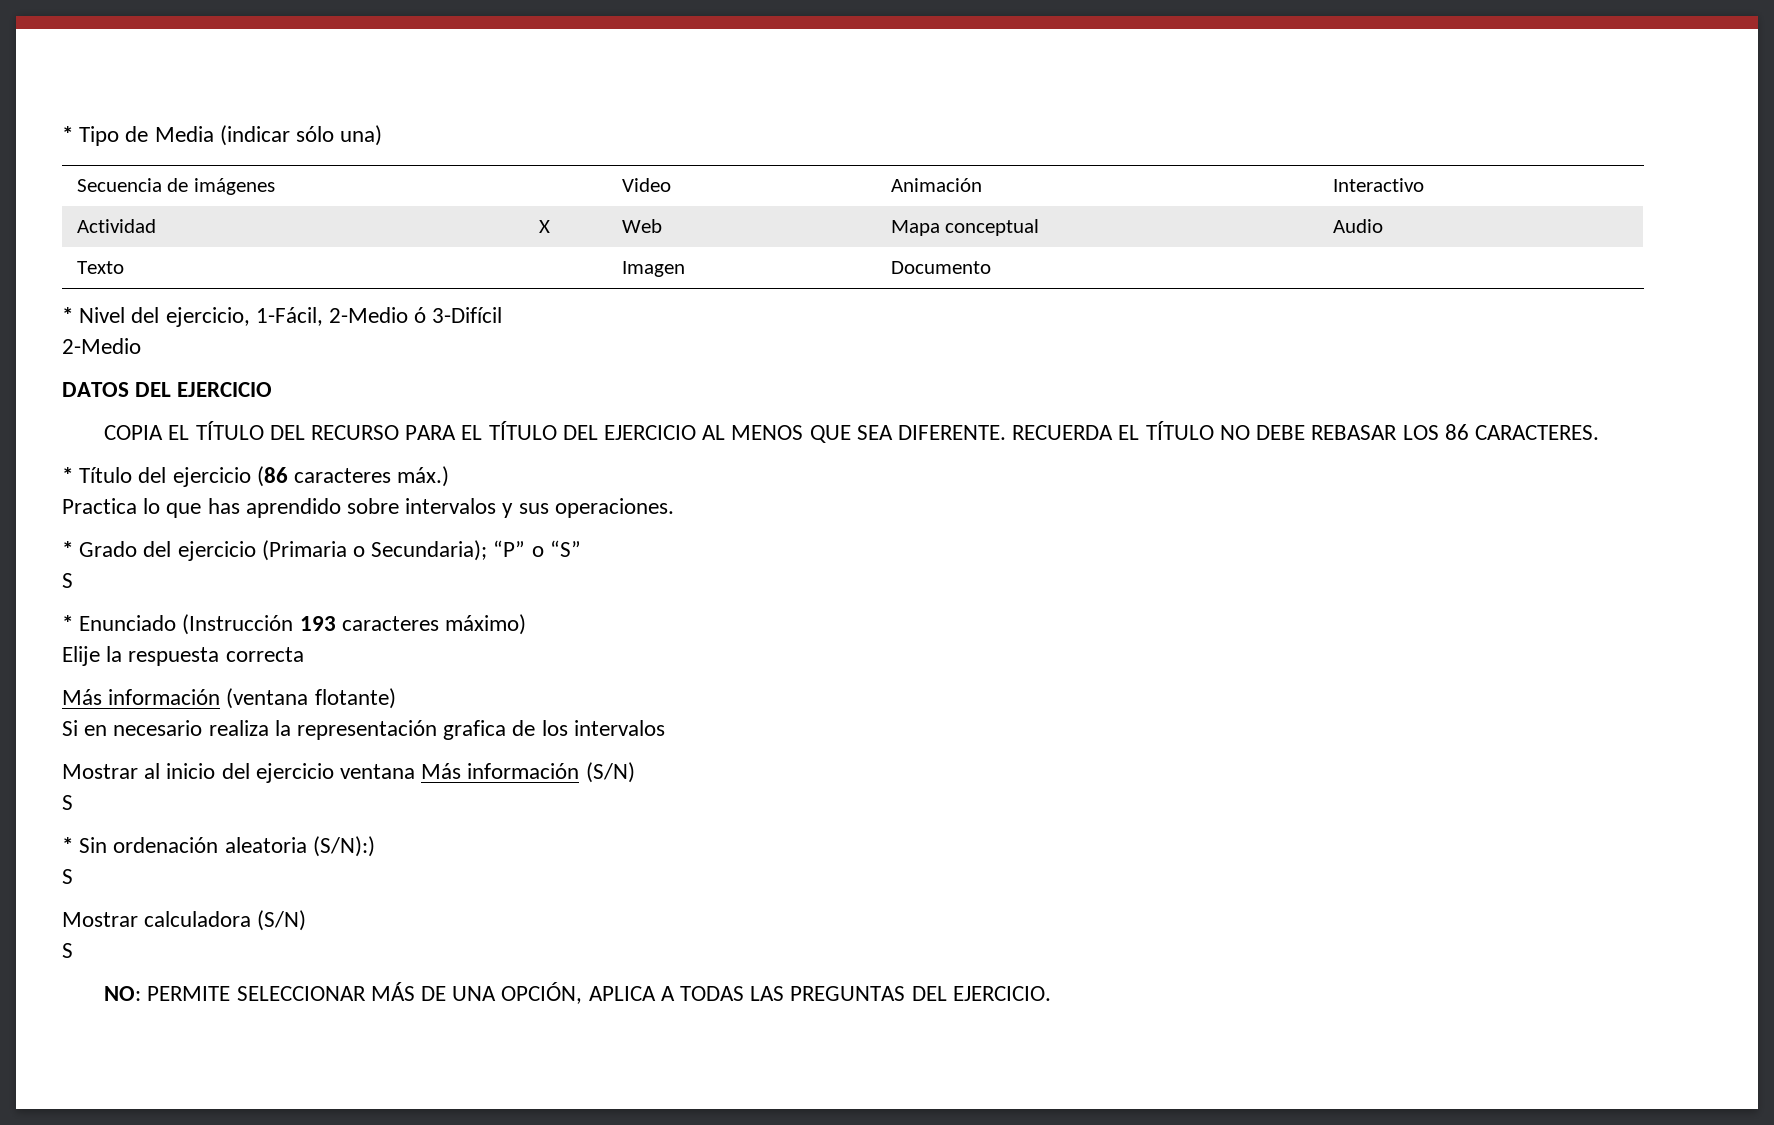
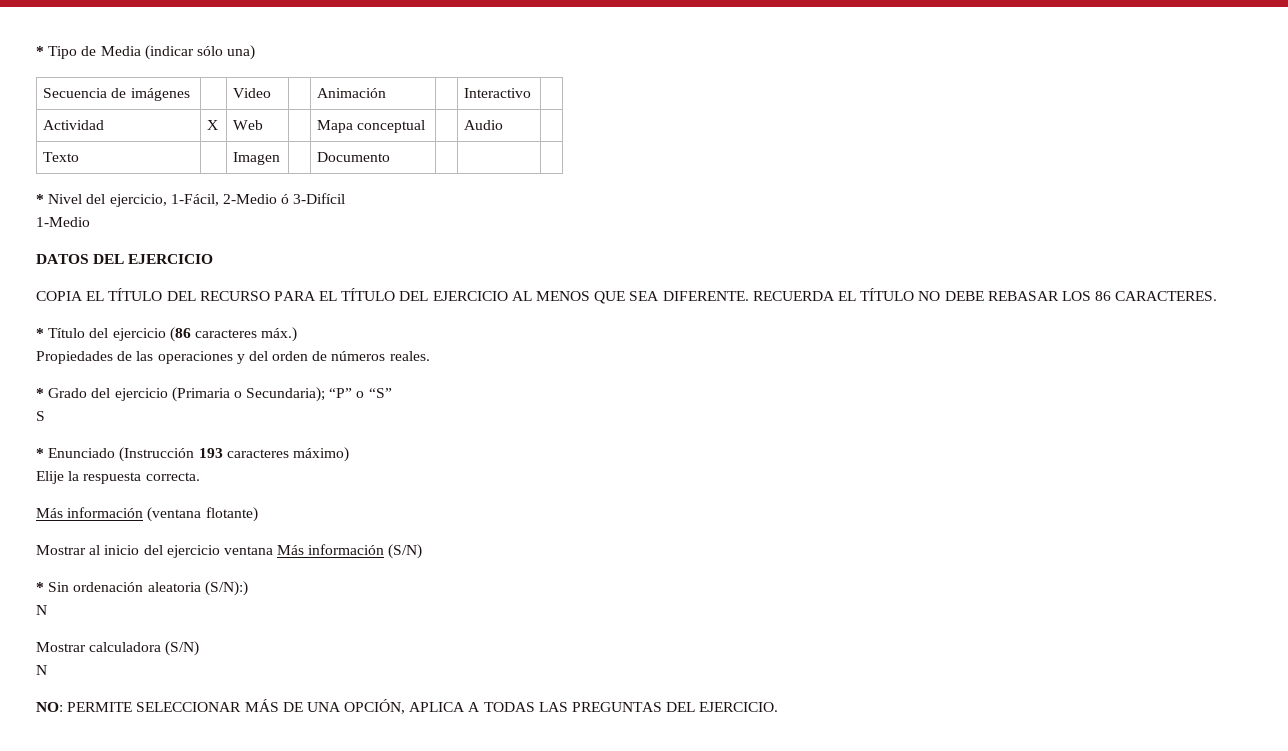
  * Nivel del ejercicio, 1-Fácil, 2-Medio ó 3-Difícil
- 2-Medio
+ 1-Medio
- Practica lo que has aprendido sobre intervalos y sus operaciones.
+ Propiedades de las operaciones y del orden de números reales.
- Elije la respuesta correcta
+ Elije la respuesta correcta.
- Si en necesario realiza la representación grafica de los intervalos
  Mostrar al inicio del ejercicio ventana Más información (S/N)
- S
  * Sin ordenación aleatoria (S/N):)
- S
+ N
  Mostrar calculadora (S/N)
- S
+ N

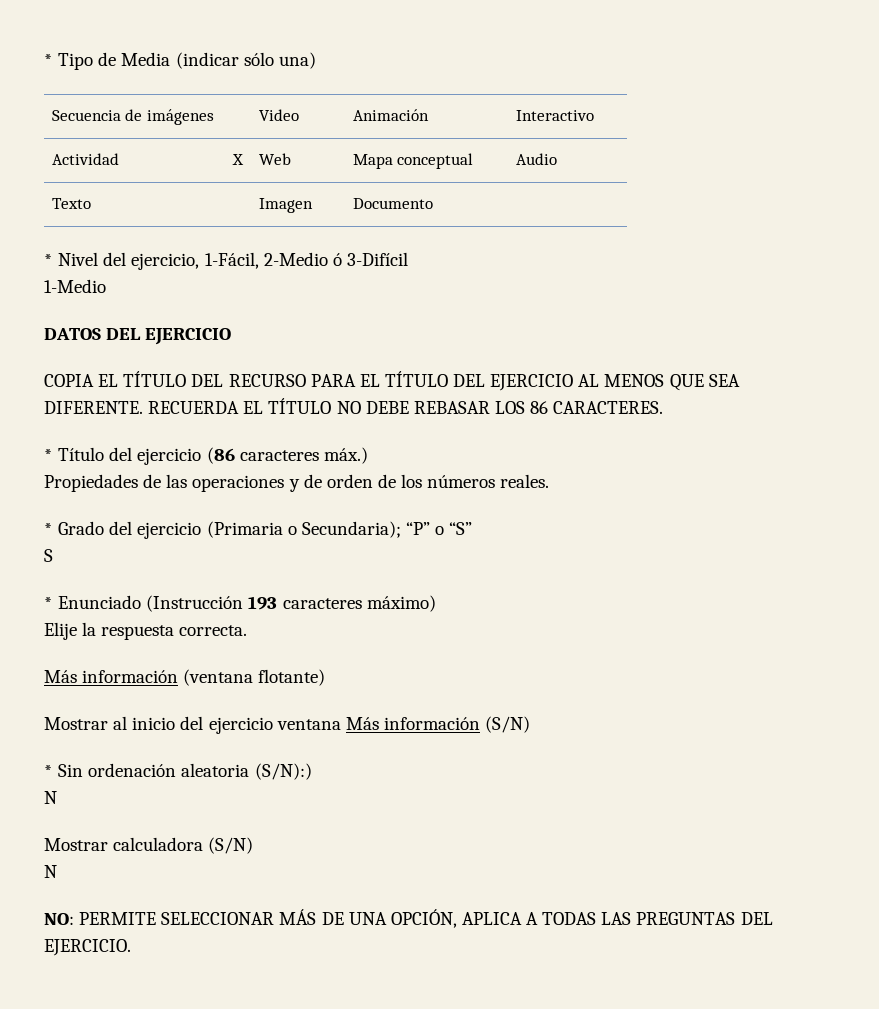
- Propiedades de las operaciones y del orden de números reales.
+ Propiedades de las operaciones y de orden de los números reales.

